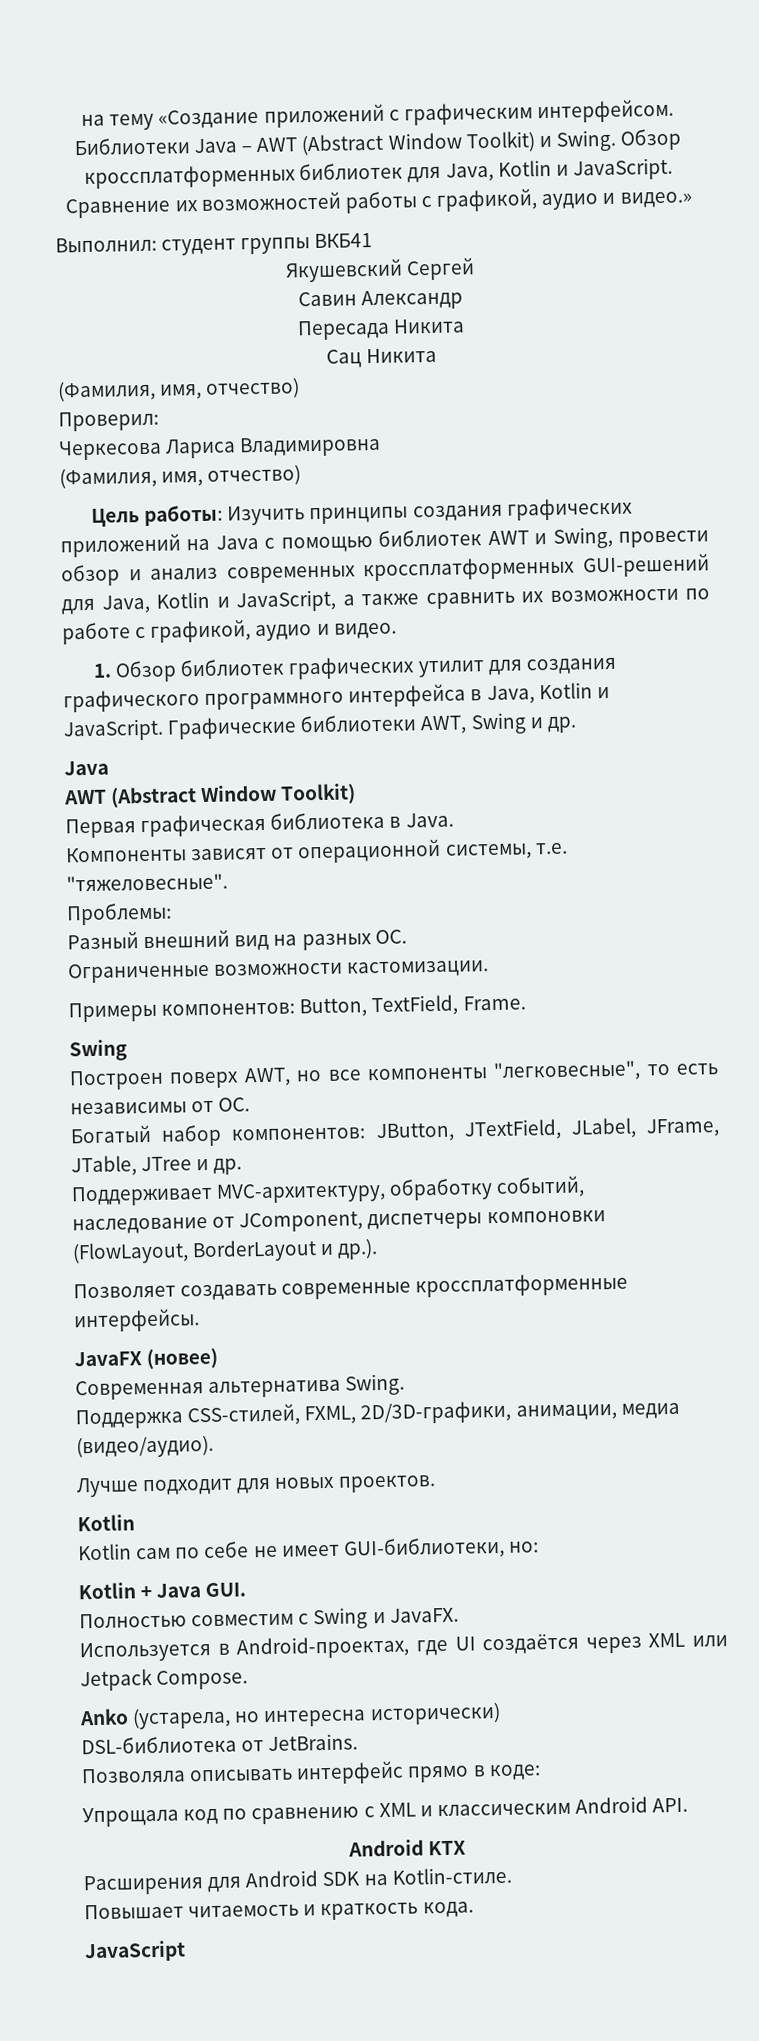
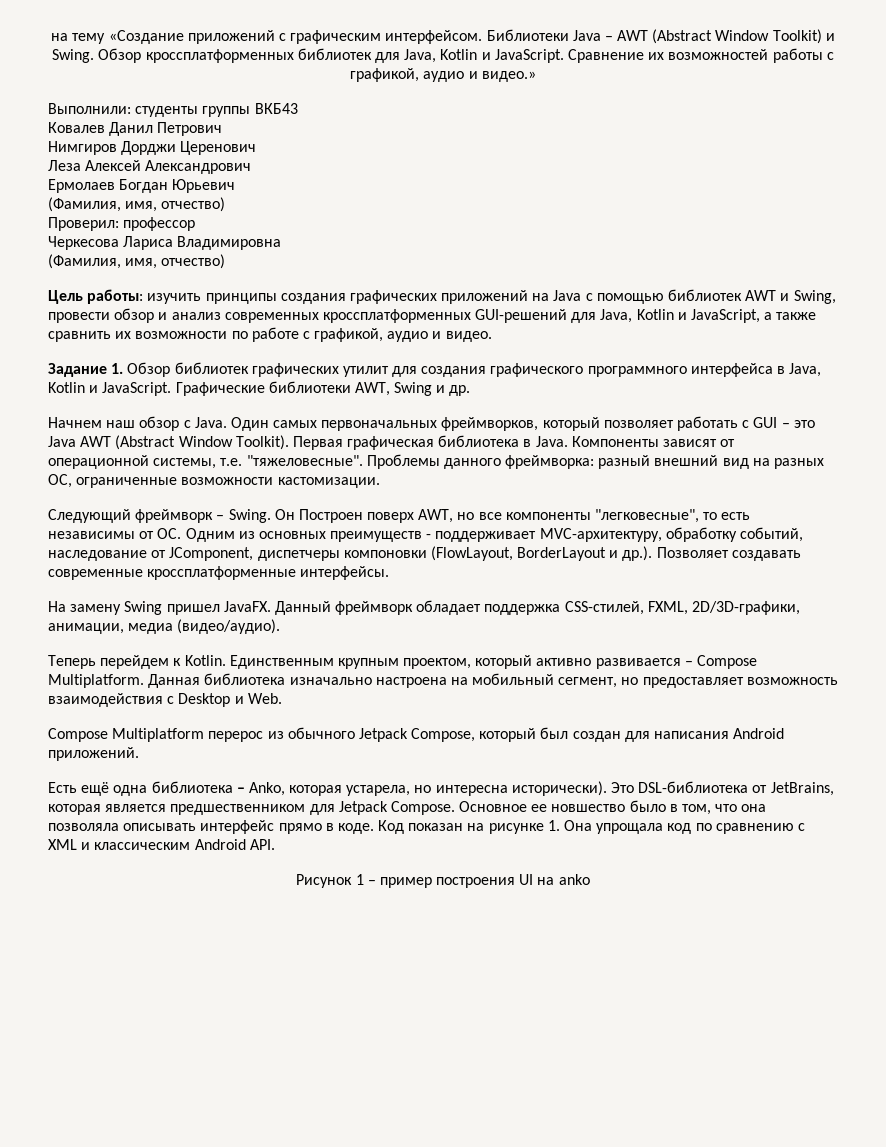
- Выполнил: студент группы ВКБ41
- Якушевский Сергей
- Савин Александр
- Пересада Никита
- Сац Никита
+ Выполнили: студенты группы ВКБ43
+ Ковалев Данил Петрович
+ Нимгиров Дорджи Церенович
+ Леза Алексей Александрович
+ Ермолаев Богдан Юрьевич
- Проверил:
+ Проверил: профессор
- Цель работы: Изучить принципы создания графических приложений на Java с помощью библиотек AWT и Swing, провести обзор и анализ современных кроссплатформенных GUI-решений для Java, Kotlin и JavaScript, а также сравнить их возможности по работе с графикой, аудио и видео.
+ Цель работы: изучить принципы создания графических приложений на Java с помощью библиотек AWT и Swing, провести обзор и анализ современных кроссплатформенных GUI-решений для Java, Kotlin и JavaScript, а также сравнить их возможности по работе с графикой, аудио и видео.
- 1. Обзор библиотек графических утилит для создания графического программного интерфейса в Java, Kotlin и JavaScript.
+ Задание 1. Обзор библиотек графических утилит для создания графического программного интерфейса в Java, Kotlin и JavaScript.
  Графические библиотеки AWT, Swing и др.
- Java
- AWT (Abstract Window Toolkit)
- Первая графическая библиотека в Java.
- Компоненты зависят от операционной системы, т.е. "тяжеловесные".
- Проблемы:
- Разный внешний вид на разных ОС.
- Ограниченные возможности кастомизации.
+ Начнем наш обзор с Java. Один самых первоначальных фреймворков, который позволяет работать с GUI – это Java AWT (Abstract Window Toolkit). Первая графическая библиотека в Java. Компоненты зависят от операционной системы, т.е. "тяжеловесные". Проблемы данного фреймворка: разный внешний вид на разных ОС, ограниченные возможности кастомизации.
- Примеры компонентов: Button, TextField, Frame.
- Swing
- Построен поверх AWT, но все компоненты "легковесные", то есть независимы от ОС.
- Богатый набор компонентов: JButton, JTextField, JLabel, JFrame, JTable, JTree и др.
- Поддерживает MVC-архитектуру, обработку событий, наследование от JComponent, диспетчеры компоновки (FlowLayout, BorderLayout и др.).
- Позволяет создавать современные кроссплатформенные интерфейсы.
+ Следующий фреймворк – Swing. Он Построен поверх AWT, но все компоненты "легковесные", то есть независимы от ОС. Одним из основных преимуществ - поддерживает MVC-архитектуру, обработку событий, наследование от JComponent, диспетчеры компоновки (FlowLayout, BorderLayout и др.). Позволяет создавать современные кроссплатформенные интерфейсы.
- JavaFX (новее)
- Современная альтернатива Swing.
- Поддержка CSS-стилей, FXML, 2D/3D-графики, анимации, медиа (видео/аудио).
+ На замену Swing пришел JavaFX. Данный фреймворк обладает поддержка CSS-стилей, FXML, 2D/3D-графики, анимации, медиа (видео/аудио).
- Лучше подходит для новых проектов.
- Kotlin
- Kotlin сам по себе не имеет GUI-библиотеки, но:
- Kotlin + Java GUI.
- Полностью совместим с Swing и JavaFX.
- Используется в Android-проектах, где UI создаётся через XML или Jetpack Compose.
- Anko (устарела, но интересна исторически)
- DSL-библиотека от JetBrains.
- Позволяла описывать интерфейс прямо в коде:
- Упрощала код по сравнению с XML и классическим Android API.
+ Теперь перейдем к Kotlin. Единственным крупным проектом, который активно развивается – Compose Multiplatform. Данная библиотека изначально настроена на мобильный сегмент, но предоставляет возможность взаимодействия с Desktop и Web.
+ Compose Multiplatform перерос из обычного Jetpack Compose, который был создан для написания Android приложений.
+ Есть ещё одна библиотека – Anko, которая устарела, но интересна исторически). Это DSL-библиотека от JetBrains, которая является предшественником для Jetpack Compose. Основное ее новшество было в том, что она позволяла описывать интерфейс прямо в коде. Код показан на рисунке 1. Она упрощала код по сравнению с XML и классическим Android API.
- Android KTX
- Расширения для Android SDK на Kotlin-стиле.
- Повышает читаемость и краткость кода.
- JavaScript
+ Рисунок 1 – пример построения UI на anko

